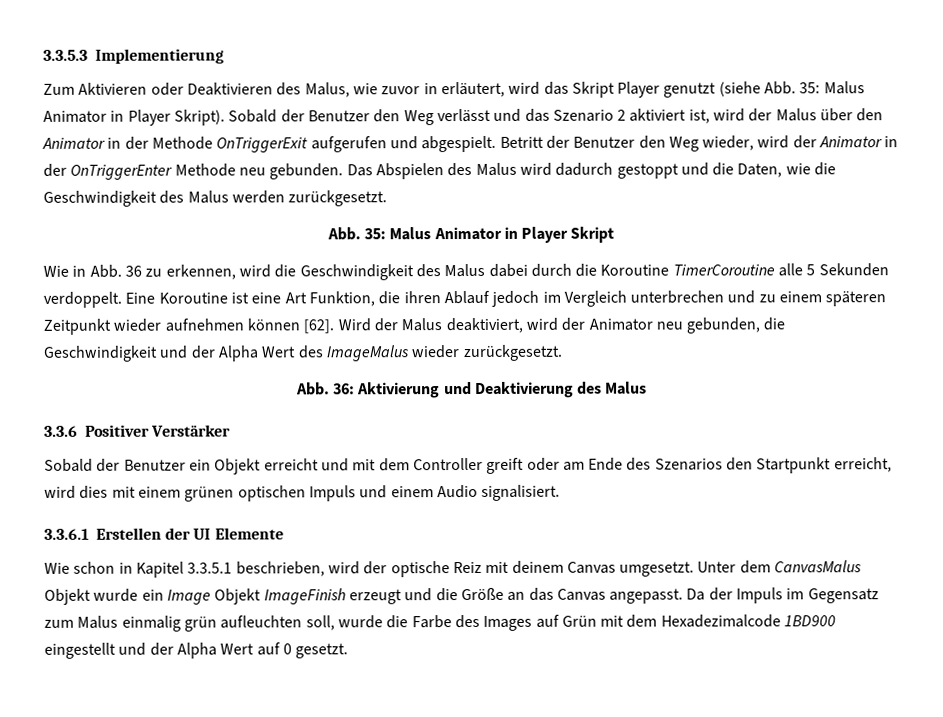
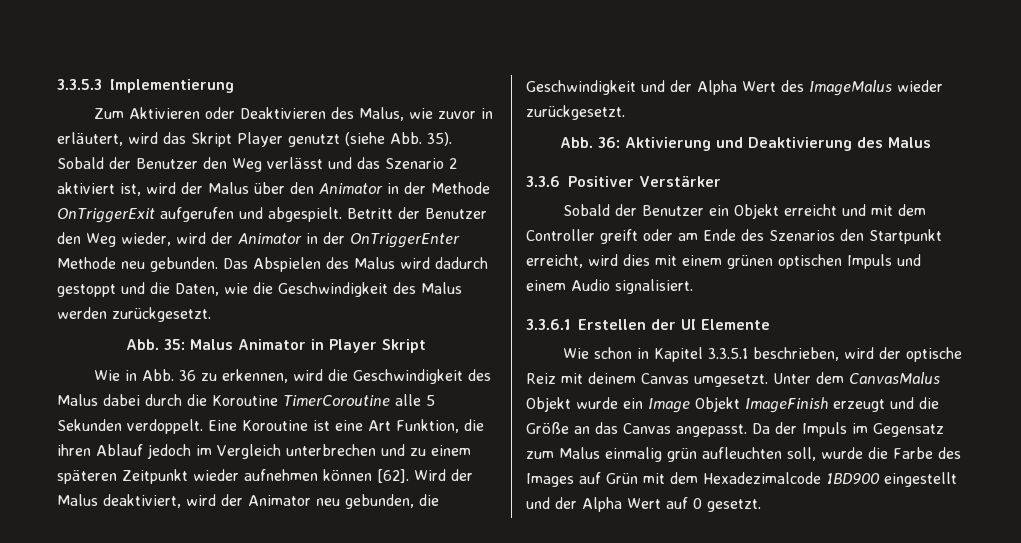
- Zum Aktivieren oder Deaktivieren des Malus, wie zuvor in erläutert, wird das Skript Player genutzt (siehe Abb. 35: Malus Animator in Player Skript).
+ Zum Aktivieren oder Deaktivieren des Malus, wie zuvor in erläutert, wird das Skript Player genutzt (siehe Abb. 35).

